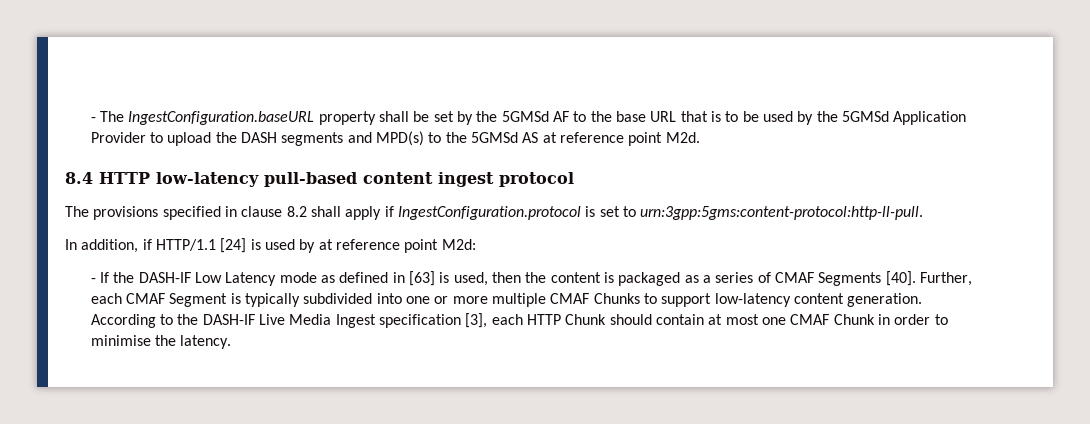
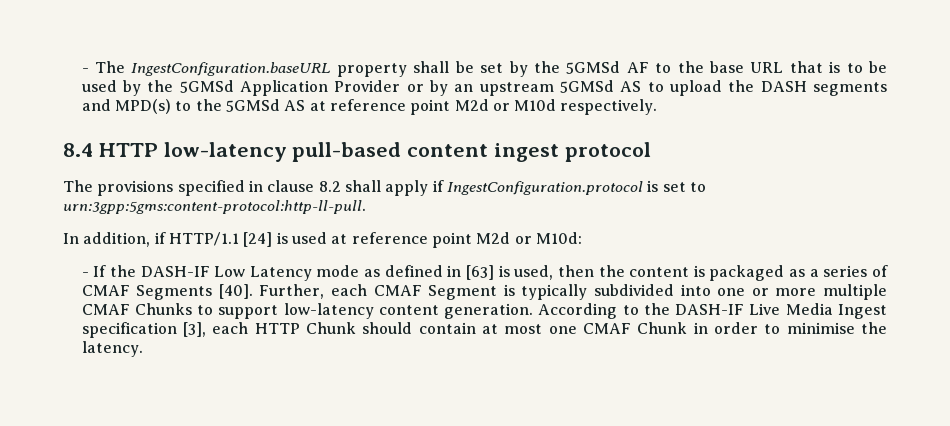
- - The IngestConfiguration.baseURL property shall be set by the 5GMSd AF to the base URL that is to be used by the 5GMSd Application Provider to upload the DASH segments and MPD(s) to the 5GMSd AS at reference point M2d.
+ - The IngestConfiguration.baseURL property shall be set by the 5GMSd AF to the base URL that is to be used by the 5GMSd Application Provider or by an upstream 5GMSd AS to upload the DASH segments and MPD(s) to the 5GMSd AS at reference point M2d or M10d respectively.
- In addition, if HTTP/1.1 [24] is used by at reference point M2d:
+ In addition, if HTTP/1.1 [24] is used at reference point M2d or M10d:

